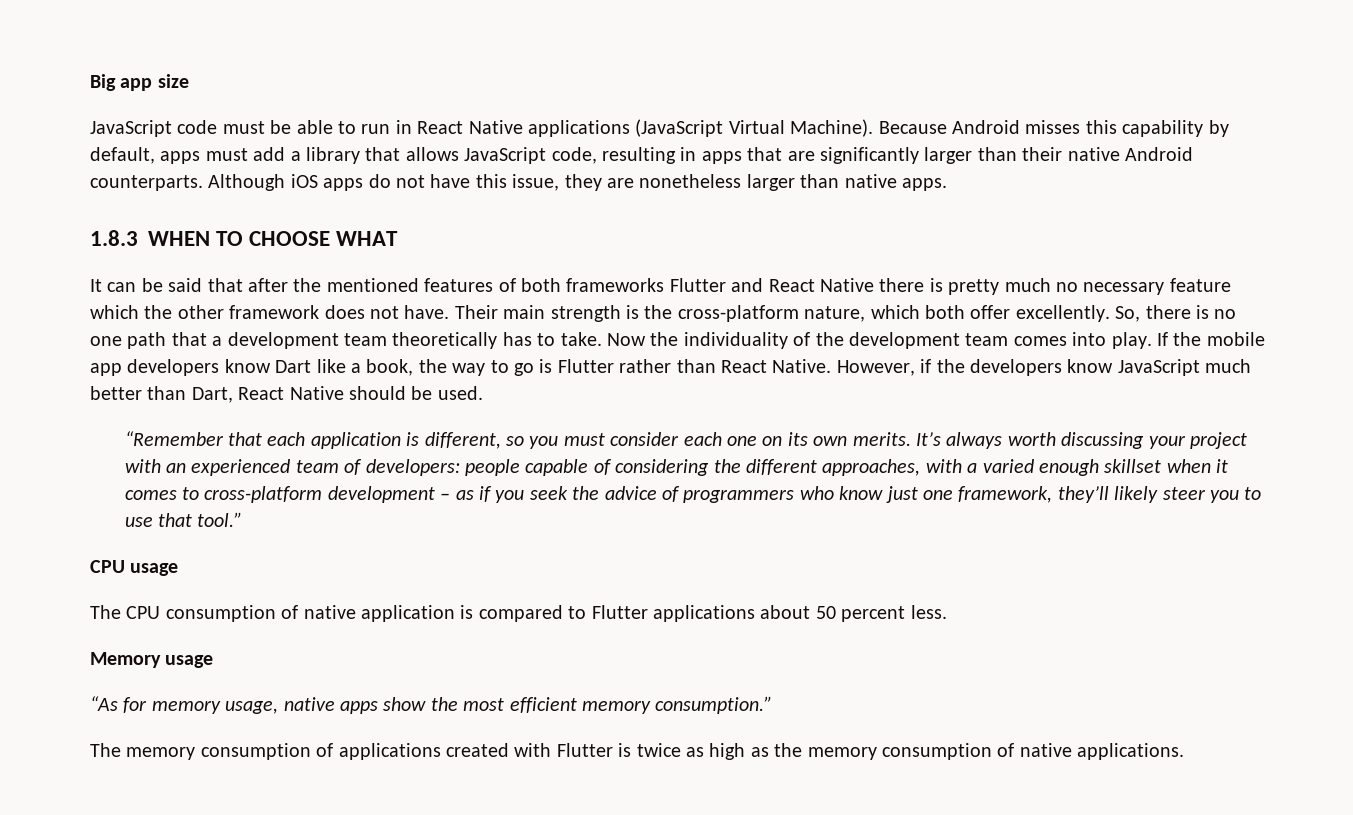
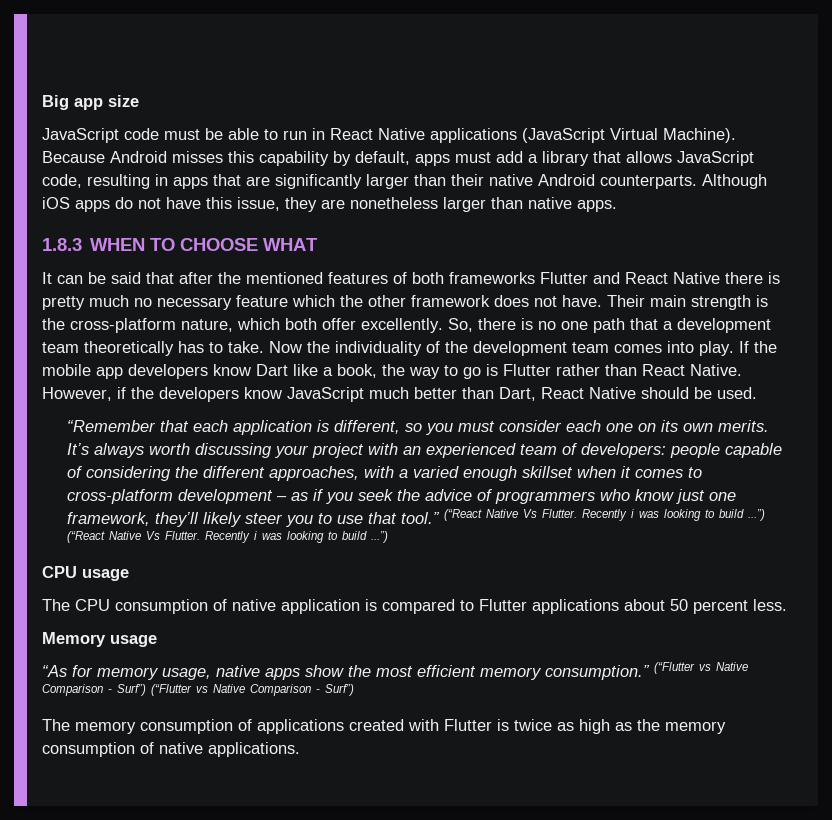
+ (“React Native Vs Flutter. Recently i was looking to build ...”) (“React Native Vs Flutter. Recently i was looking to build ...”)
+ (“Flutter vs Native Comparison - Surf”) (“Flutter vs Native Comparison - Surf”)

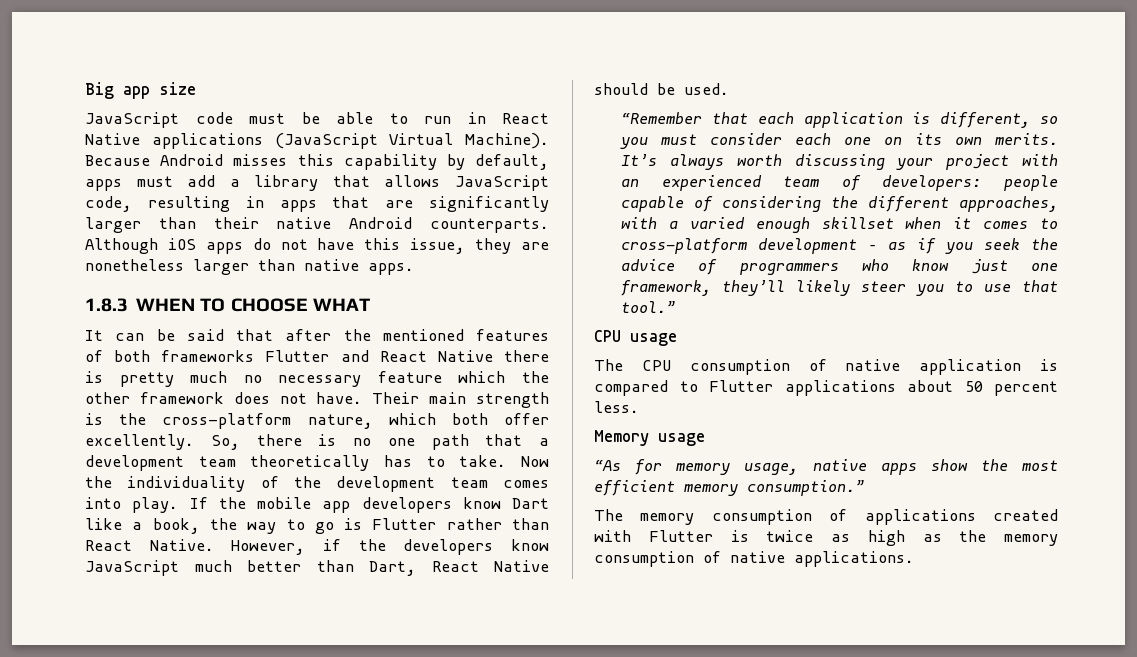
- (“React Native Vs Flutter. Recently i was looking to build ...”) (“React Native Vs Flutter. Recently i was looking to build ...”)
- (“Flutter vs Native Comparison - Surf”) (“Flutter vs Native Comparison - Surf”)

